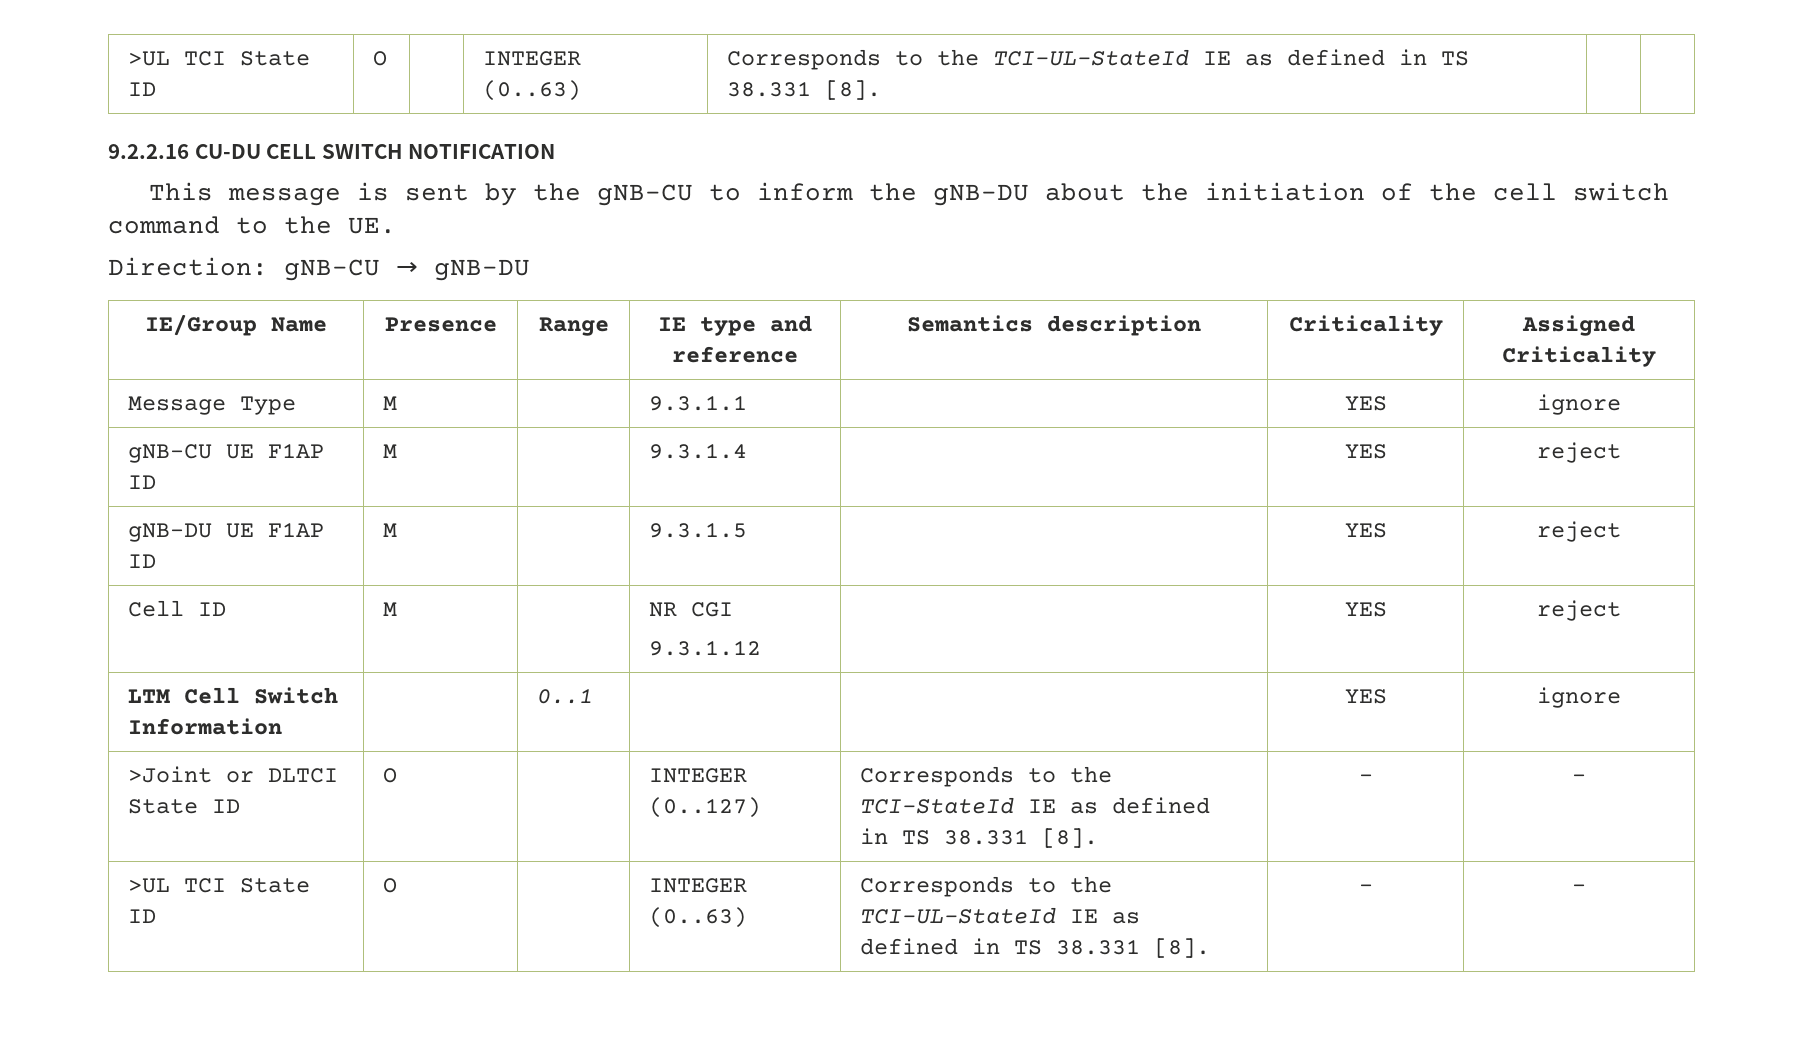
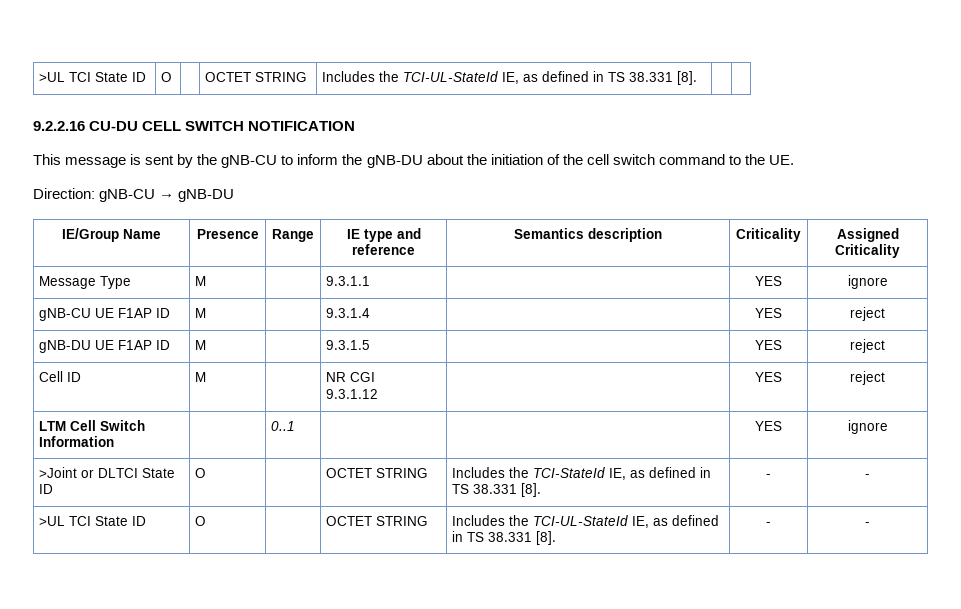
- >UL TCI State ID | O | | INTEGER (0..63) | Corresponds to the TCI-UL-StateId IE as defined in TS 38.331 [8]. | |
+ >UL TCI State ID | O | | OCTET STRING | Includes the TCI-UL-StateId IE, as defined in TS 38.331 [8]. | |
- >Joint or DLTCI State ID | O | | INTEGER (0..127) | Corresponds to the TCI-StateId IE as defined in TS 38.331 [8]. | - | -
+ >Joint or DLTCI State ID | O | | OCTET STRING | Includes the TCI-StateId IE, as defined in TS 38.331 [8]. | - | -
- >UL TCI State ID | O | | INTEGER (0..63) | Corresponds to the TCI-UL-StateId IE as defined in TS 38.331 [8]. | - | -
+ >UL TCI State ID | O | | OCTET STRING | Includes the TCI-UL-StateId IE, as defined in TS 38.331 [8]. | - | -

